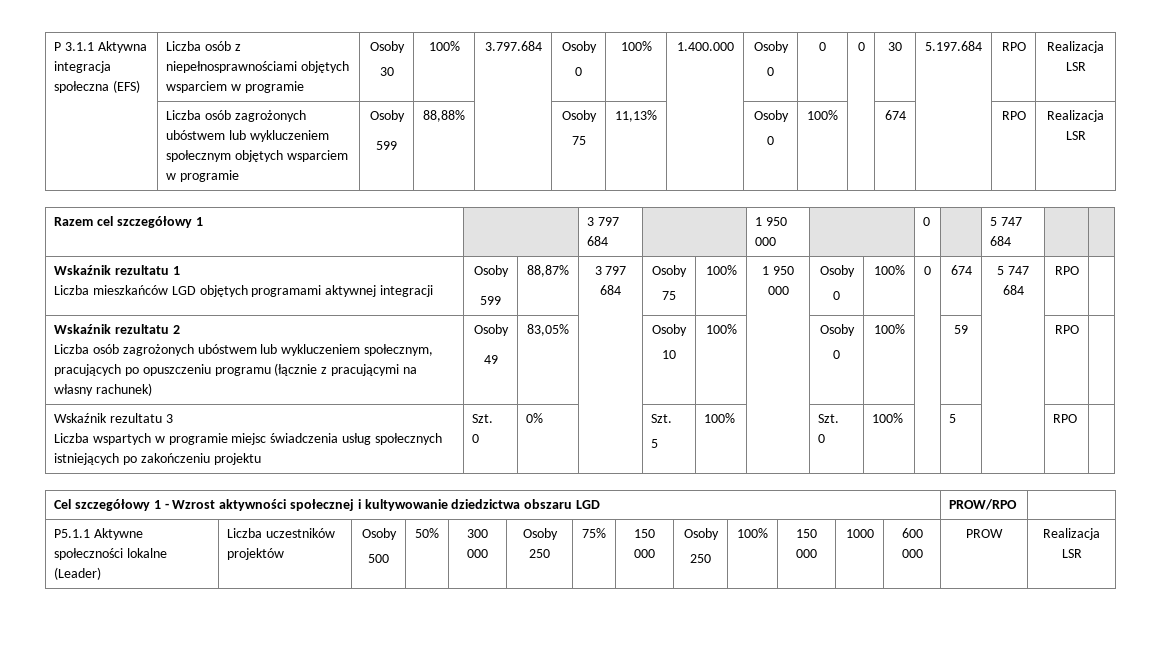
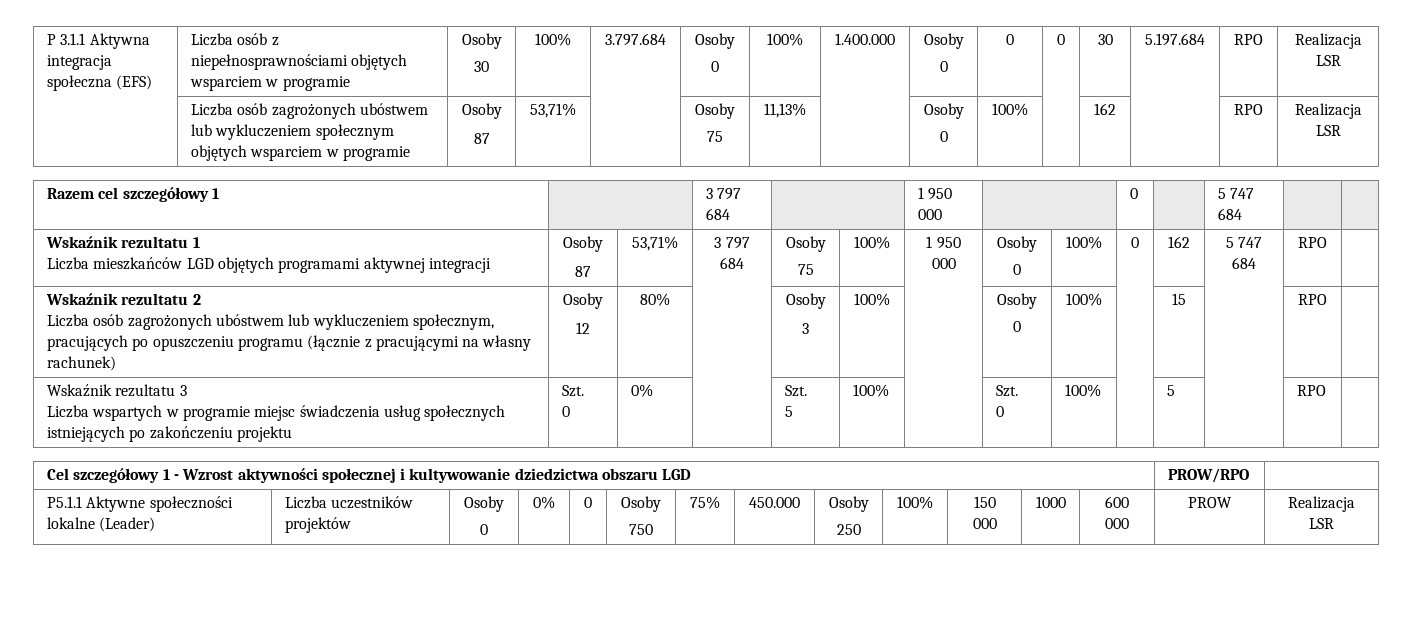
  | Liczba osób zagrożonych ubóstwem lub wykluczeniem społecznym objętych wsparciem w programie | Osoby
- 599 | 88,88% | | Osoby
+ 87 | 53,71% | | Osoby
  75 | 11,13% | | Osoby
- 0 | 100% | | 674 | | RPO | Realizacja LSR
+ 0 | 100% | | 162 | | RPO | Realizacja LSR
  Wskaźnik rezultatu 1
  Liczba mieszkańców LGD objętych programami aktywnej integracji | Osoby
- 599 | 88,87% | 3 797 684 | Osoby
+ 87 | 53,71% | 3 797 684 | Osoby
  75 | 100% | 1 950 000 | Osoby
- 0 | 100% | 0 | 674 | 5 747 684 | RPO |
+ 0 | 100% | 0 | 162 | 5 747 684 | RPO |
  Wskaźnik rezultatu 2
  Liczba osób zagrożonych ubóstwem lub wykluczeniem społecznym, pracujących po opuszczeniu programu (łącznie z pracującymi na własny rachunek) | Osoby
- 49 | 83,05% | | Osoby
- 10 | 100% | | Osoby
- 0 | 100% | | 59 | | RPO |
+ 12 | 80% | | Osoby
+ 3 | 100% | | Osoby
+ 0 | 100% | | 15 | | RPO |
  P5.1.1 Aktywne społeczności lokalne (Leader) | Liczba uczestników projektów | Osoby
- 500 | 50% | 300 000 | Osoby 250 | 75% | 150 000 | Osoby
+ 0 | 0% | 0 | Osoby
+ 750 | 75% | 450.000 | Osoby

